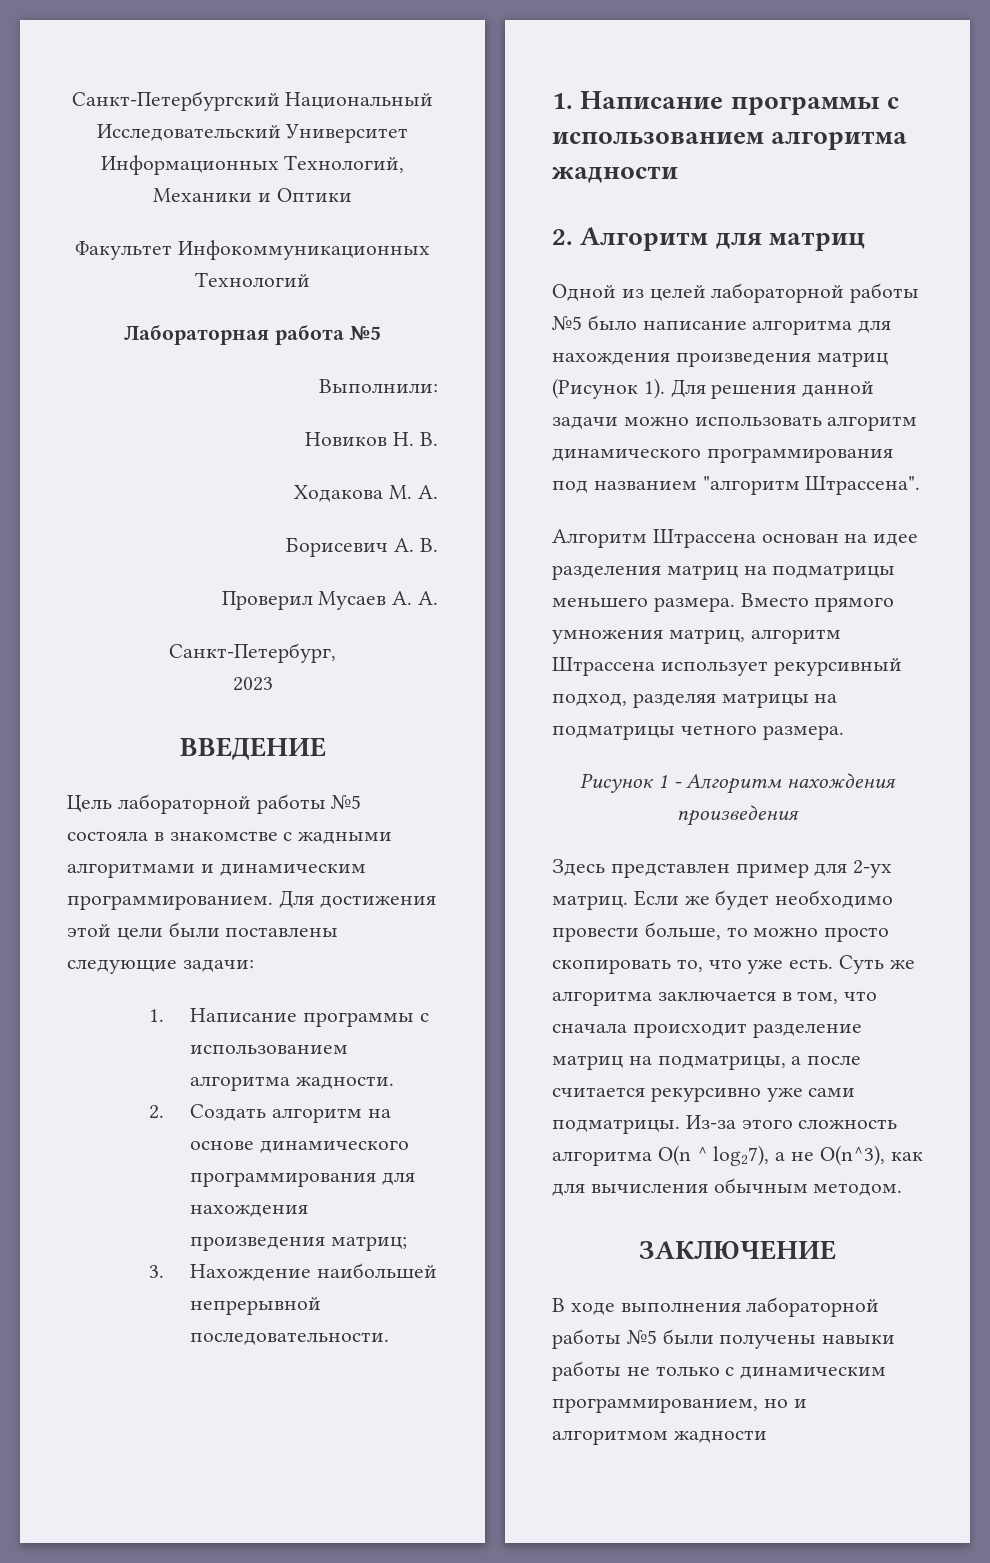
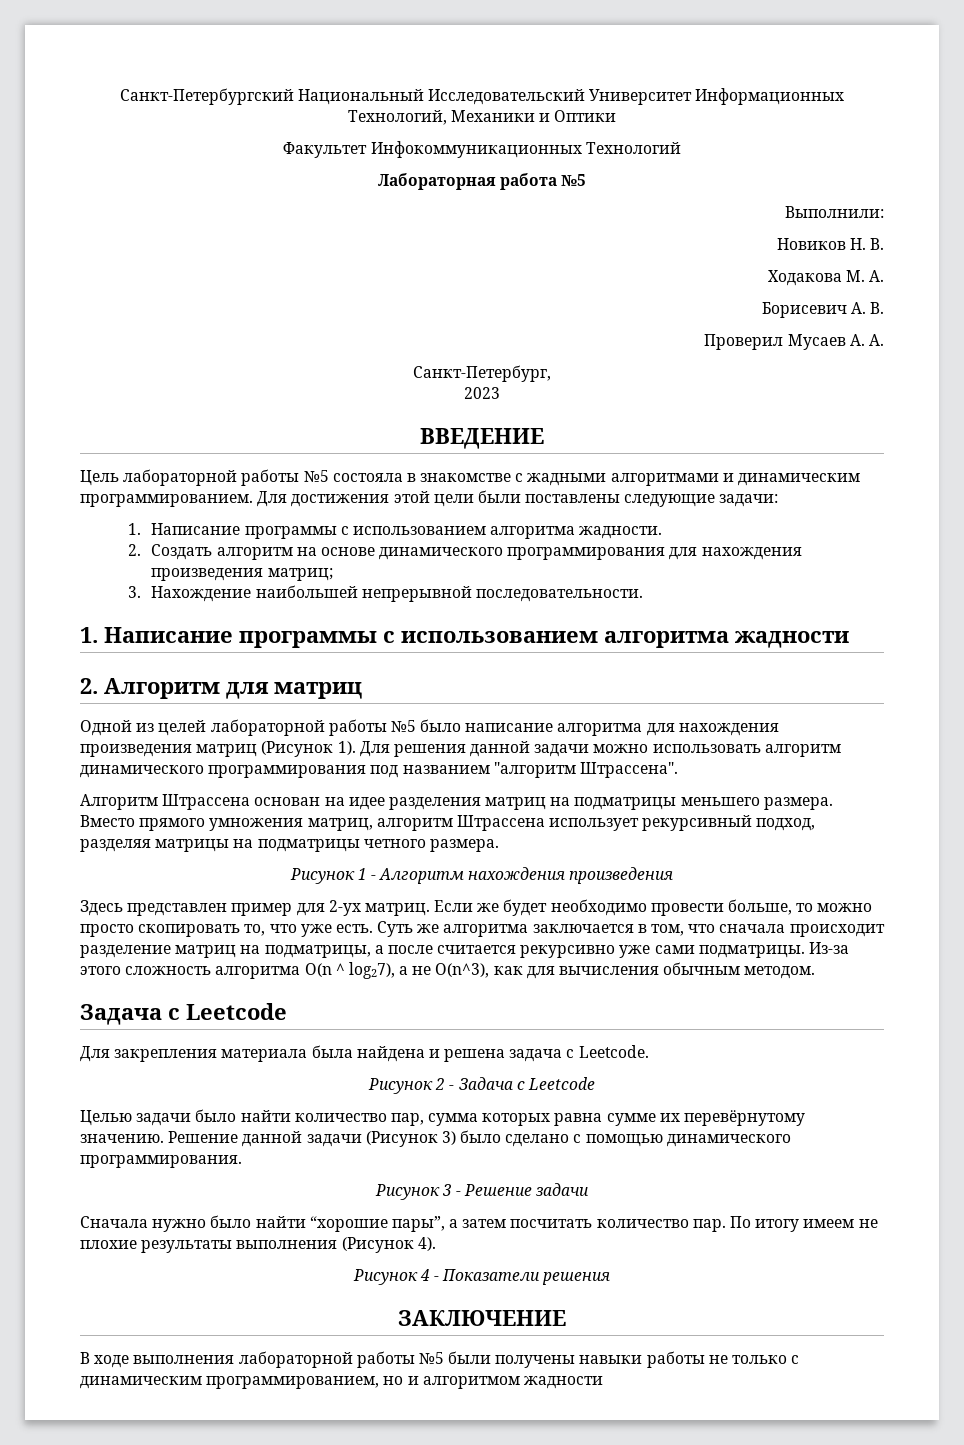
  Из-за этого сложность алгоритма O(n ^ log27), а не O(n^3), как для вычисления обычным методом.
+ Задача с Leetcode
+ Для закрепления материала была найдена и решена задача с Leetcode.
+ Рисунок 2 - Задача с Leetcode
+ Целью задачи было найти количество пар, сумма которых равна сумме их перевёрнутому значению. Решение данной задачи (Рисунок 3) было сделано с помощью динамического программирования.
+ Рисунок 3 - Решение задачи
+ Сначала нужно было найти “хорошие пары”, а затем посчитать количество пар. По итогу имеем не плохие результаты выполнения (Рисунок 4).
+ Рисунок 4 - Показатели решения

